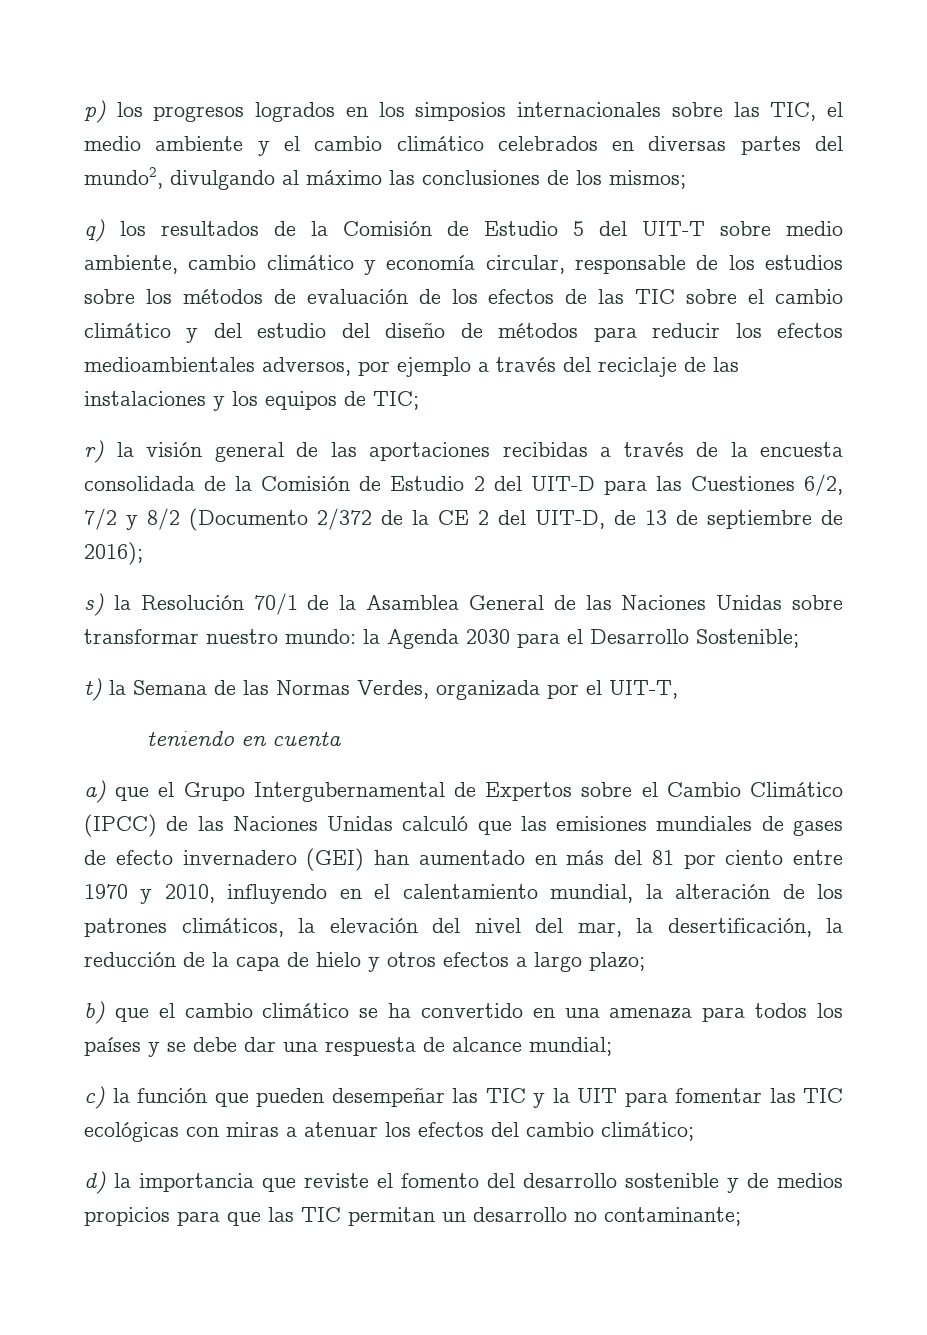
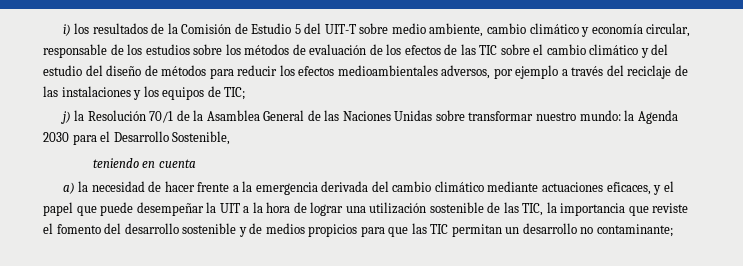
- p) los progresos logrados en los simposios internacionales sobre las TIC, el medio ambiente y el cambio climático celebrados en diversas partes del mundo2, divulgando al máximo las conclusiones de los mismos;
- q) los resultados de la Comisión de Estudio 5 del UIT-T sobre medio ambiente, cambio climático y economía circular, responsable de los estudios sobre los métodos de evaluación de los efectos de las TIC sobre el cambio climático y del estudio del diseño de métodos para reducir los efectos medioambientales adversos, por ejemplo a través del reciclaje de las instalaciones y los equipos de TIC;
+ i) los resultados de la Comisión de Estudio 5 del UIT-T sobre medio ambiente, cambio climático y economía circular, responsable de los estudios sobre los métodos de evaluación de los efectos de las TIC sobre el cambio climático y del estudio del diseño de métodos para reducir los efectos medioambientales adversos, por ejemplo a través del reciclaje de las instalaciones y los equipos de TIC;
- r) la visión general de las aportaciones recibidas a través de la encuesta consolidada de la Comisión de Estudio 2 del UIT-D para las Cuestiones 6/2, 7/2 y 8/2 (Documento 2/372 de la CE 2 del UIT-D, de 13 de septiembre de 2016);
- s) la Resolución 70/1 de la Asamblea General de las Naciones Unidas sobre transformar nuestro mundo: la Agenda 2030 para el Desarrollo Sostenible;
- t) la Semana de las Normas Verdes, organizada por el UIT-T,
+ j) la Resolución 70/1 de la Asamblea General de las Naciones Unidas sobre transformar nuestro mundo: la Agenda 2030 para el Desarrollo Sostenible,
  teniendo en cuenta
- a) que el Grupo Intergubernamental de Expertos sobre el Cambio Climático (IPCC) de las Naciones Unidas calculó que las emisiones mundiales de gases de efecto invernadero (GEI) han aumentado en más del 81 por ciento entre 1970 y 2010, influyendo en el calentamiento mundial, la alteración de los patrones climáticos, la elevación del nivel del mar, la desertificación, la reducción de la capa de hielo y otros efectos a largo plazo;
- b) que el cambio climático se ha convertido en una amenaza para todos los países y se debe dar una respuesta de alcance mundial;
- c) la función que pueden desempeñar las TIC y la UIT para fomentar las TIC ecológicas con miras a atenuar los efectos del cambio climático;
- d) la importancia que reviste el fomento del desarrollo sostenible y de medios propicios para que las TIC permitan un desarrollo no contaminante;
+ a) la necesidad de hacer frente a la emergencia derivada del cambio climático mediante actuaciones eficaces, y el papel que puede desempeñar la UIT a la hora de lograr una utilización sostenible de las TIC, la importancia que reviste el fomento del desarrollo sostenible y de medios propicios para que las TIC permitan un desarrollo no contaminante;

